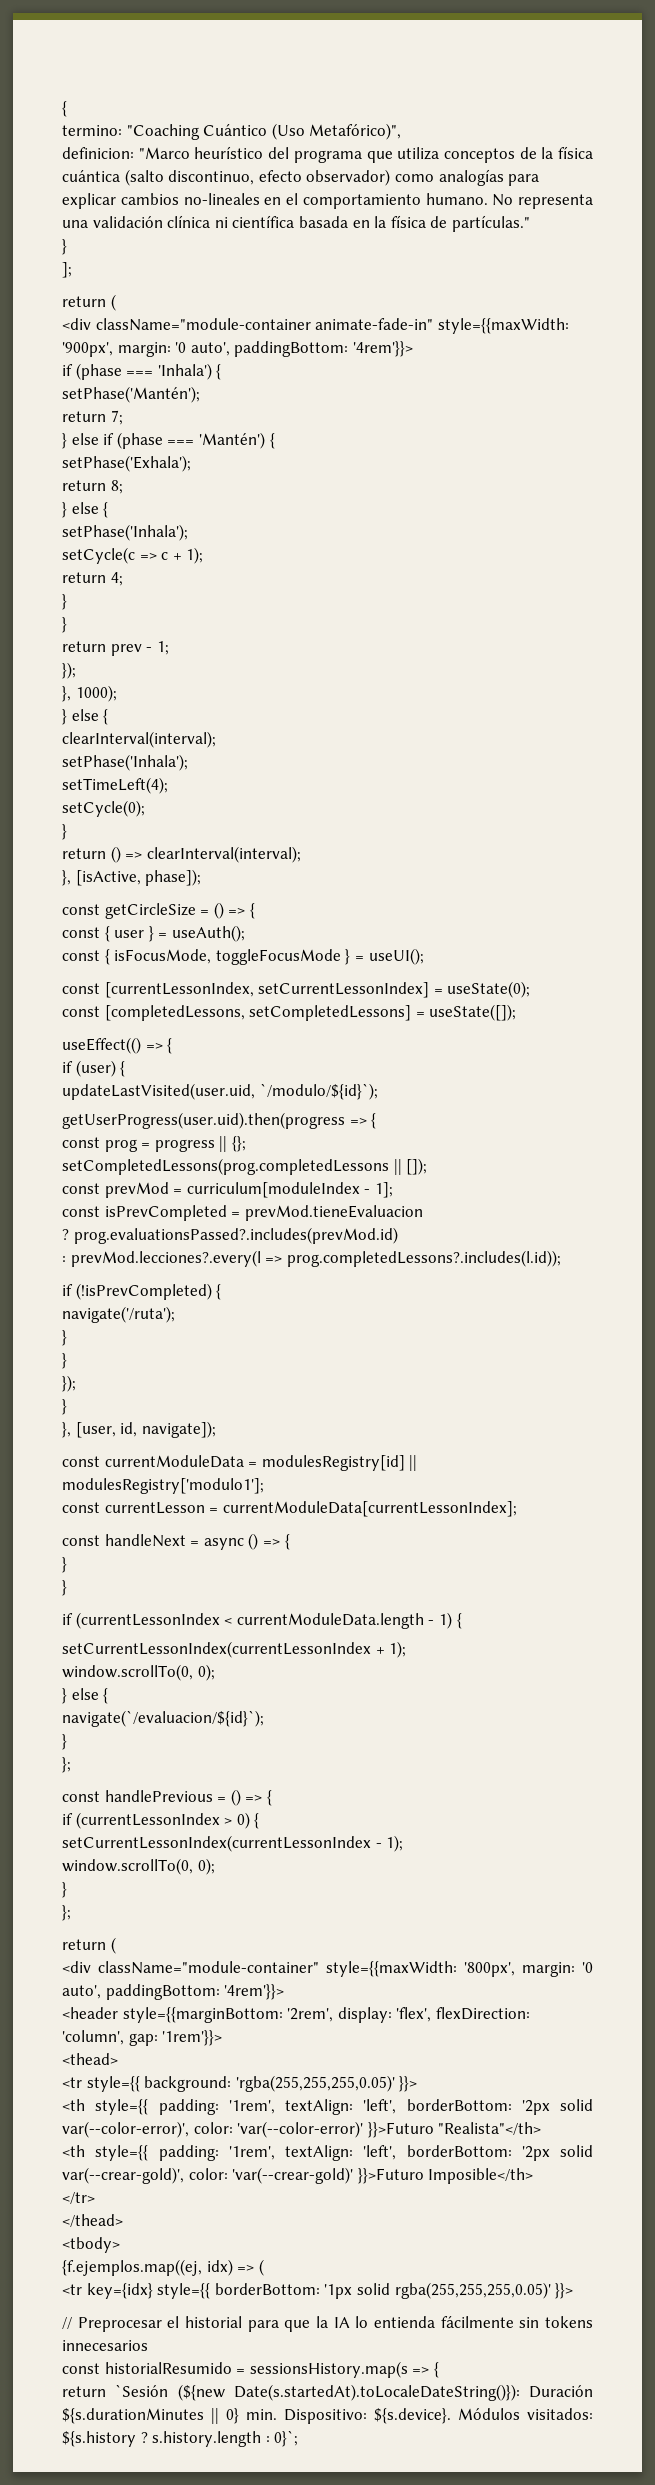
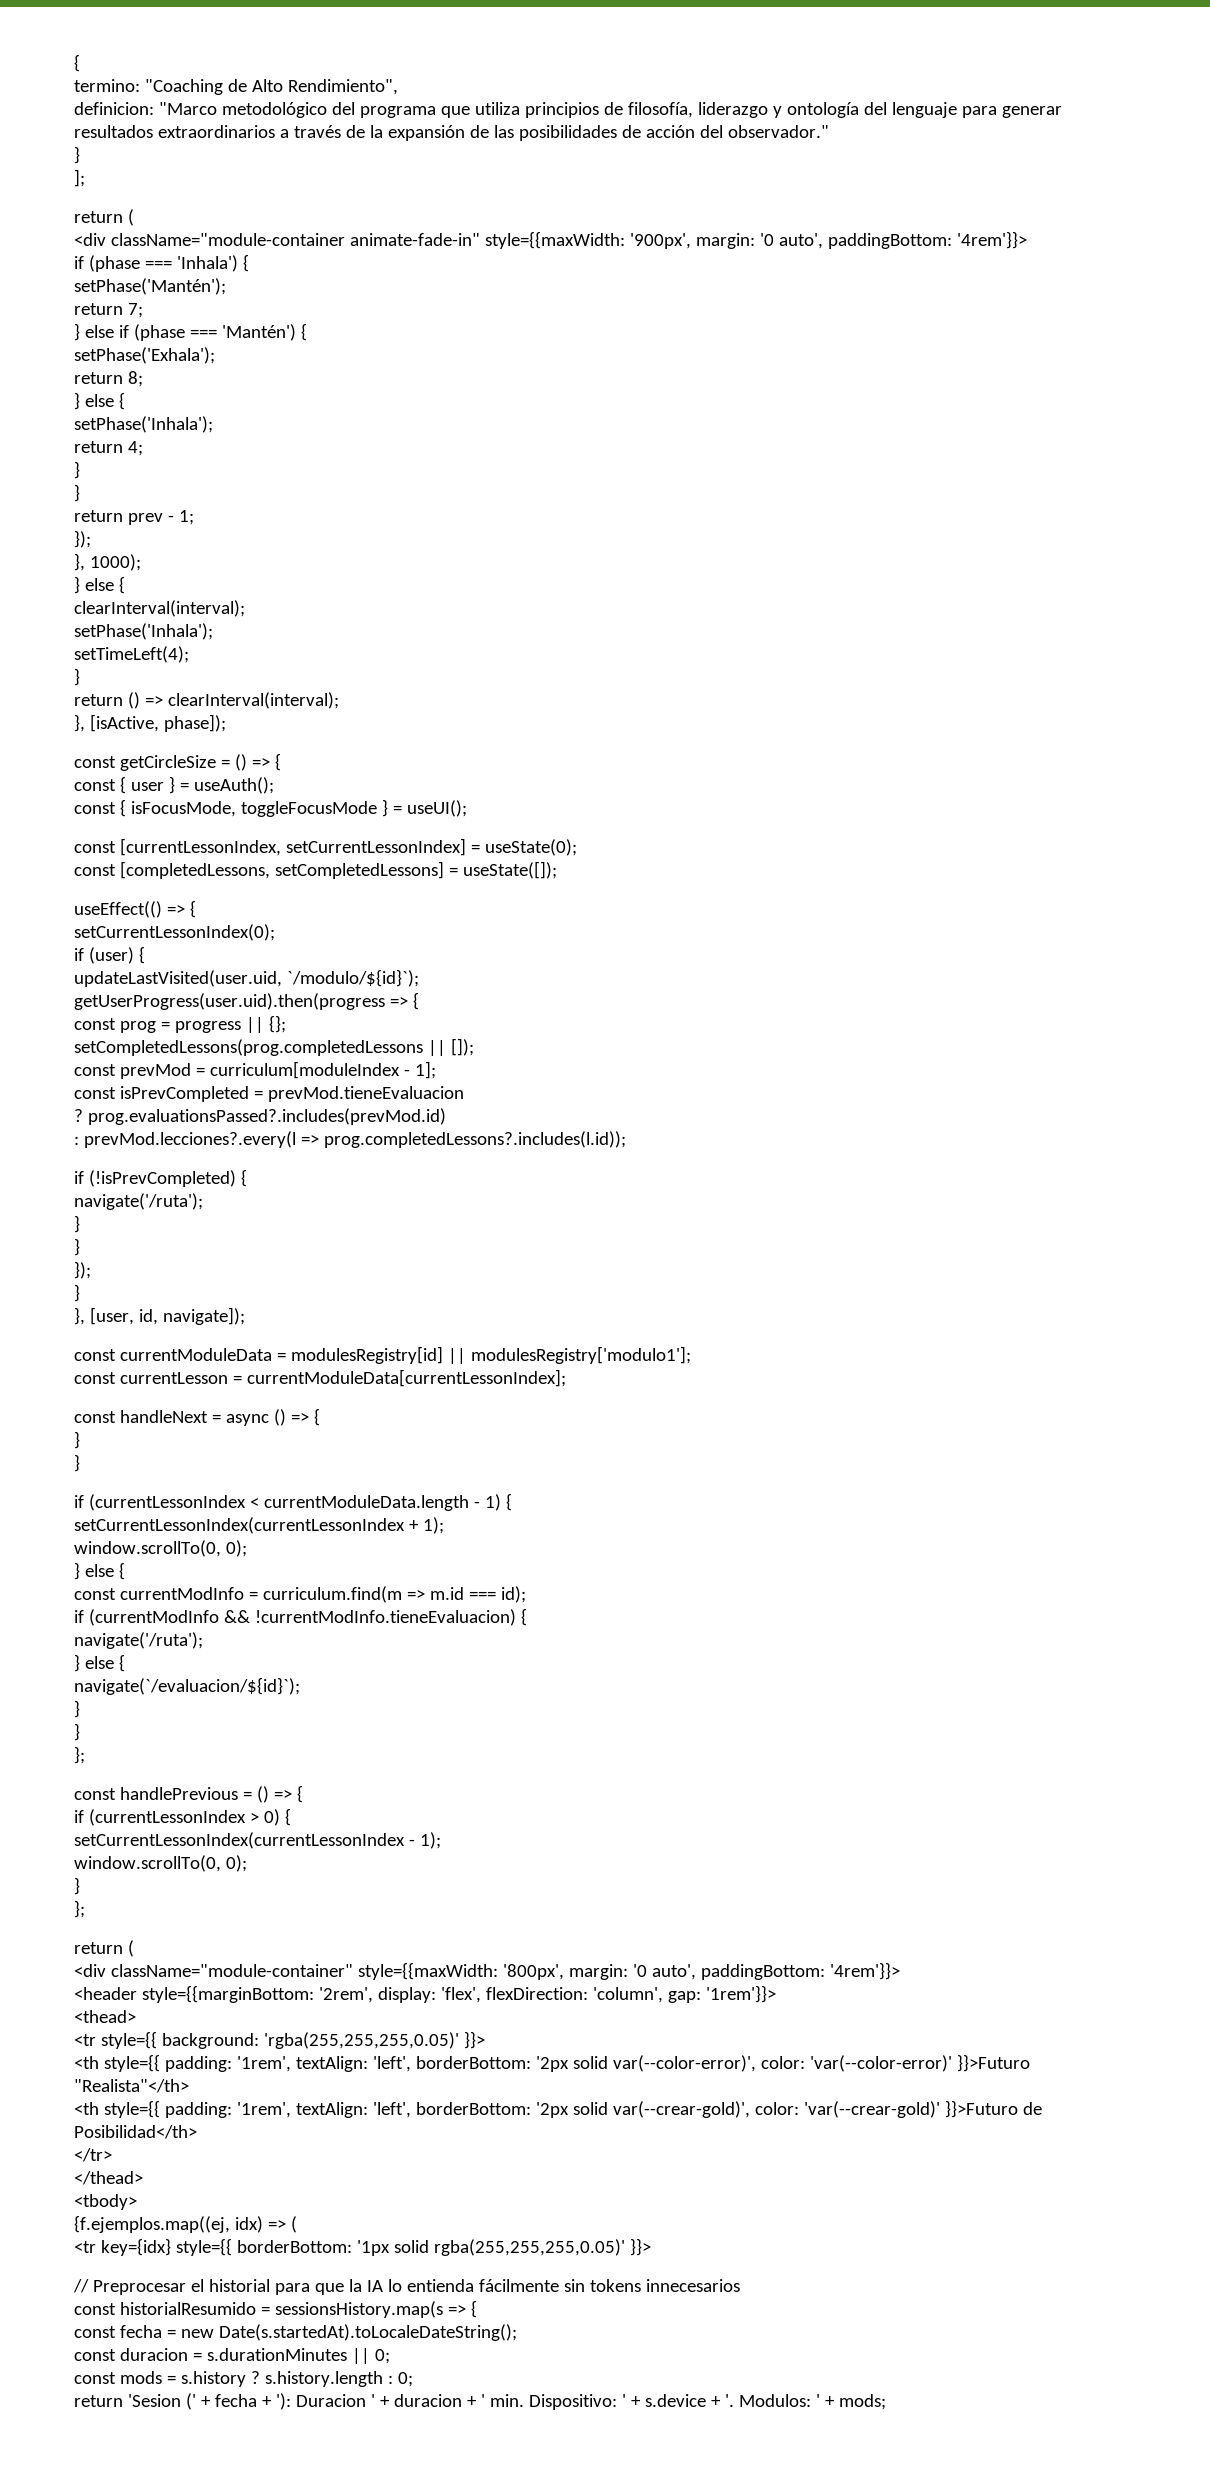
- termino: "Coaching Cuántico (Uso Metafórico)",
+ termino: "Coaching de Alto Rendimiento",
- definicion: "Marco heurístico del programa que utiliza conceptos de la física cuántica (salto discontinuo, efecto observador) como analogías para explicar cambios no-lineales en el comportamiento humano. No representa una validación clínica ni científica basada en la física de partículas."
+ definicion: "Marco metodológico del programa que utiliza principios de filosofía, liderazgo y ontología del lenguaje para generar resultados extraordinarios a través de la expansión de las posibilidades de acción del observador."
- setCycle(c => c + 1);
- setCycle(0);
+ setCurrentLessonIndex(0);
+ const currentModInfo = curriculum.find(m => m.id === id);
+ if (currentModInfo && !currentModInfo.tieneEvaluacion) {
+ navigate('/ruta');
+ } else {
  navigate(`/evaluacion/${id}`);
+ }
- <th style={{ padding: '1rem', textAlign: 'left', borderBottom: '2px solid var(--crear-gold)', color: 'var(--crear-gold)' }}>Futuro Imposible</th>
+ <th style={{ padding: '1rem', textAlign: 'left', borderBottom: '2px solid var(--crear-gold)', color: 'var(--crear-gold)' }}>Futuro de Posibilidad</th>
- return `Sesión (${new Date(s.startedAt).toLocaleDateString()}): Duración ${s.durationMinutes || 0} min. Dispositivo: ${s.device}. Módulos visitados: ${s.history ? s.history.length : 0}`;
+ const fecha = new Date(s.startedAt).toLocaleDateString();
+ const duracion = s.durationMinutes || 0;
+ const mods = s.history ? s.history.length : 0;
+ return 'Sesion (' + fecha + '): Duracion ' + duracion + ' min. Dispositivo: ' + s.device + '. Modulos: ' + mods;

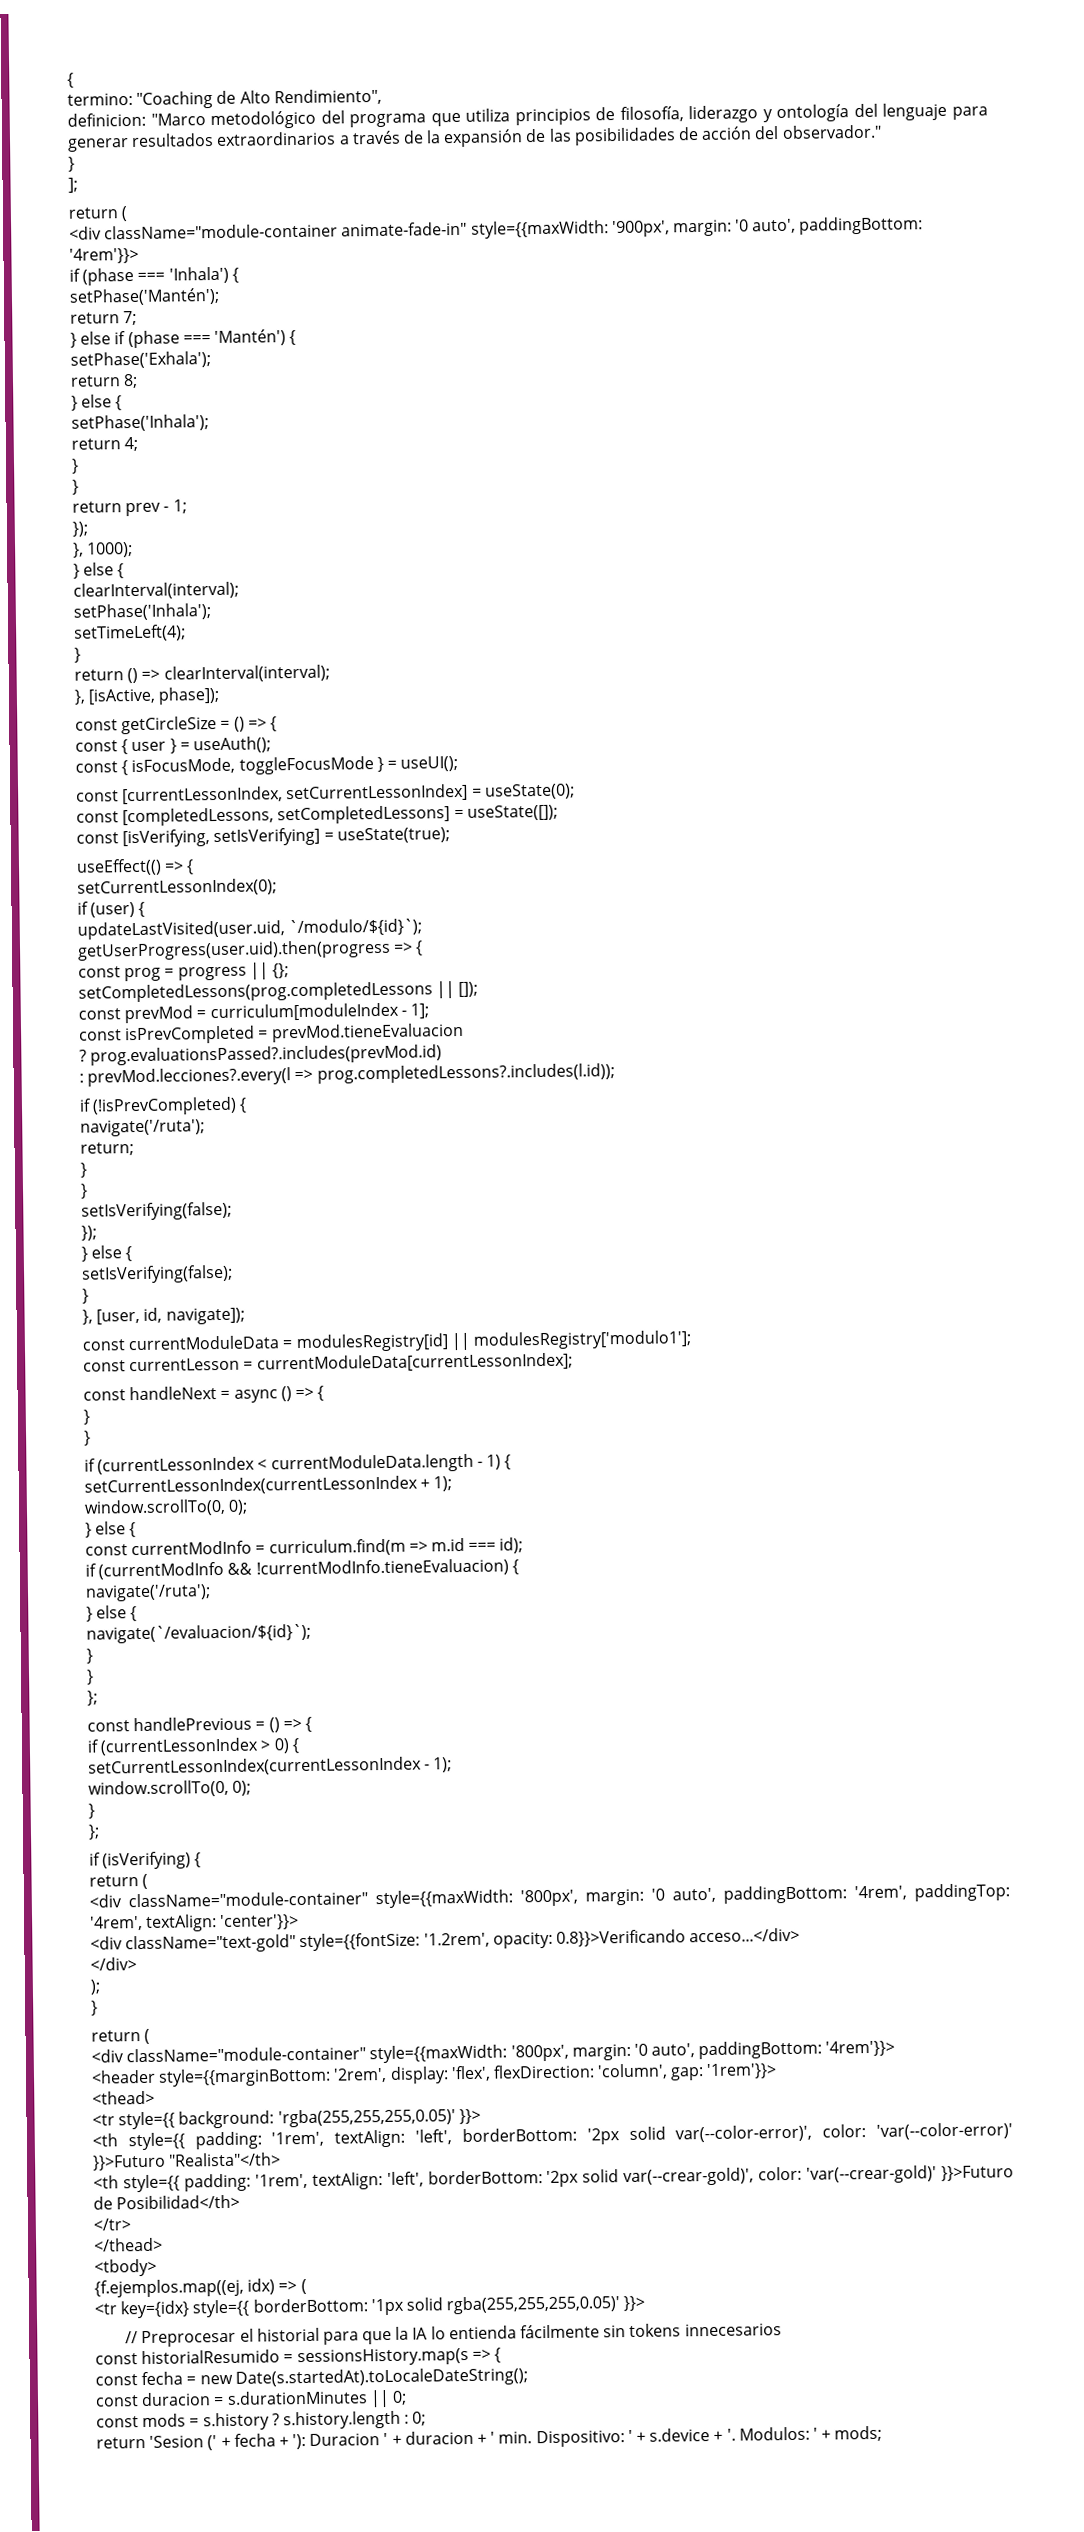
+ const [isVerifying, setIsVerifying] = useState(true);
  if (!isPrevCompleted) {
  navigate('/ruta');
+ return;
  }
  }
+ setIsVerifying(false);
  });
+ } else {
+ setIsVerifying(false);
+ if (isVerifying) {
+ return (
+ <div className="module-container" style={{maxWidth: '800px', margin: '0 auto', paddingBottom: '4rem', paddingTop: '4rem', textAlign: 'center'}}>
+ <div className="text-gold" style={{fontSize: '1.2rem', opacity: 0.8}}>Verificando acceso...</div>
+ </div>
+ );
+ }

